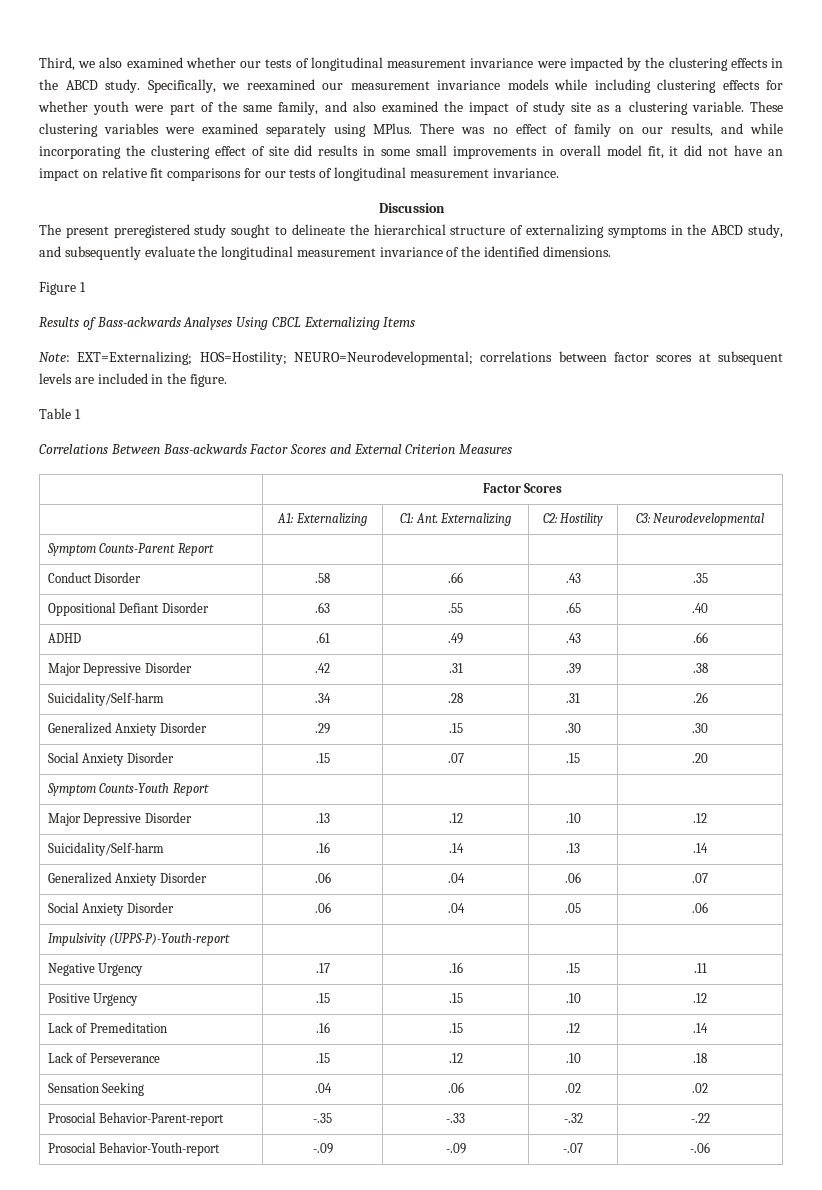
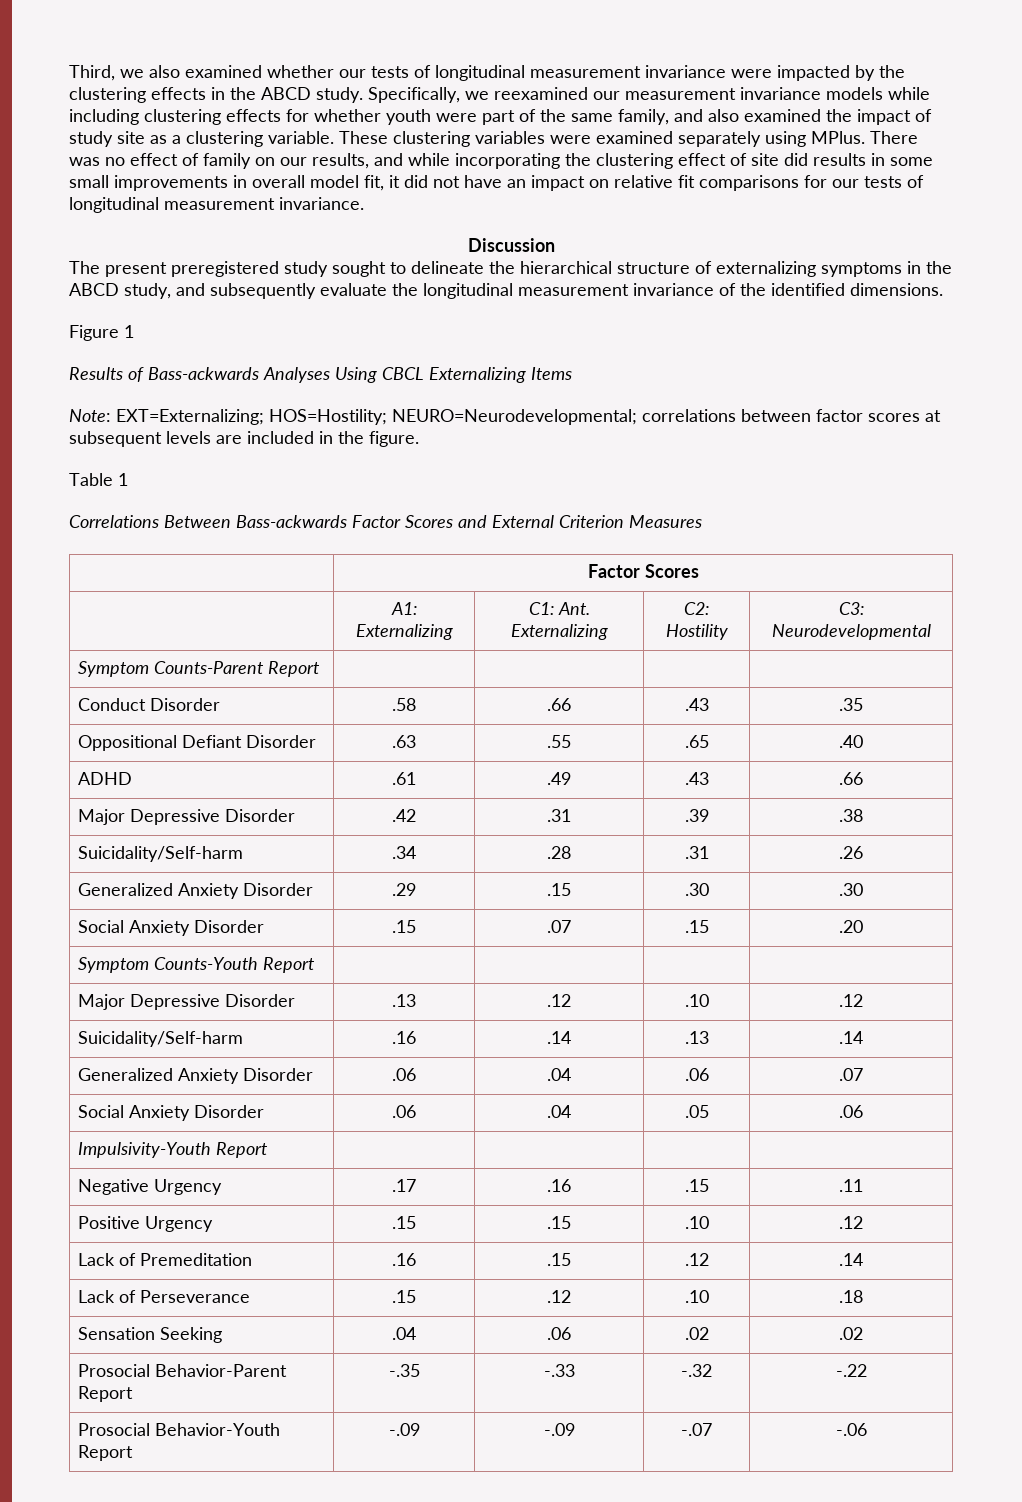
- Impulsivity (UPPS-P)-Youth-report | | | |
+ Impulsivity-Youth Report | | | |
- Prosocial Behavior-Parent-report | -.35 | -.33 | -.32 | -.22
+ Prosocial Behavior-Parent Report | -.35 | -.33 | -.32 | -.22
- Prosocial Behavior-Youth-report | -.09 | -.09 | -.07 | -.06
+ Prosocial Behavior-Youth Report | -.09 | -.09 | -.07 | -.06

